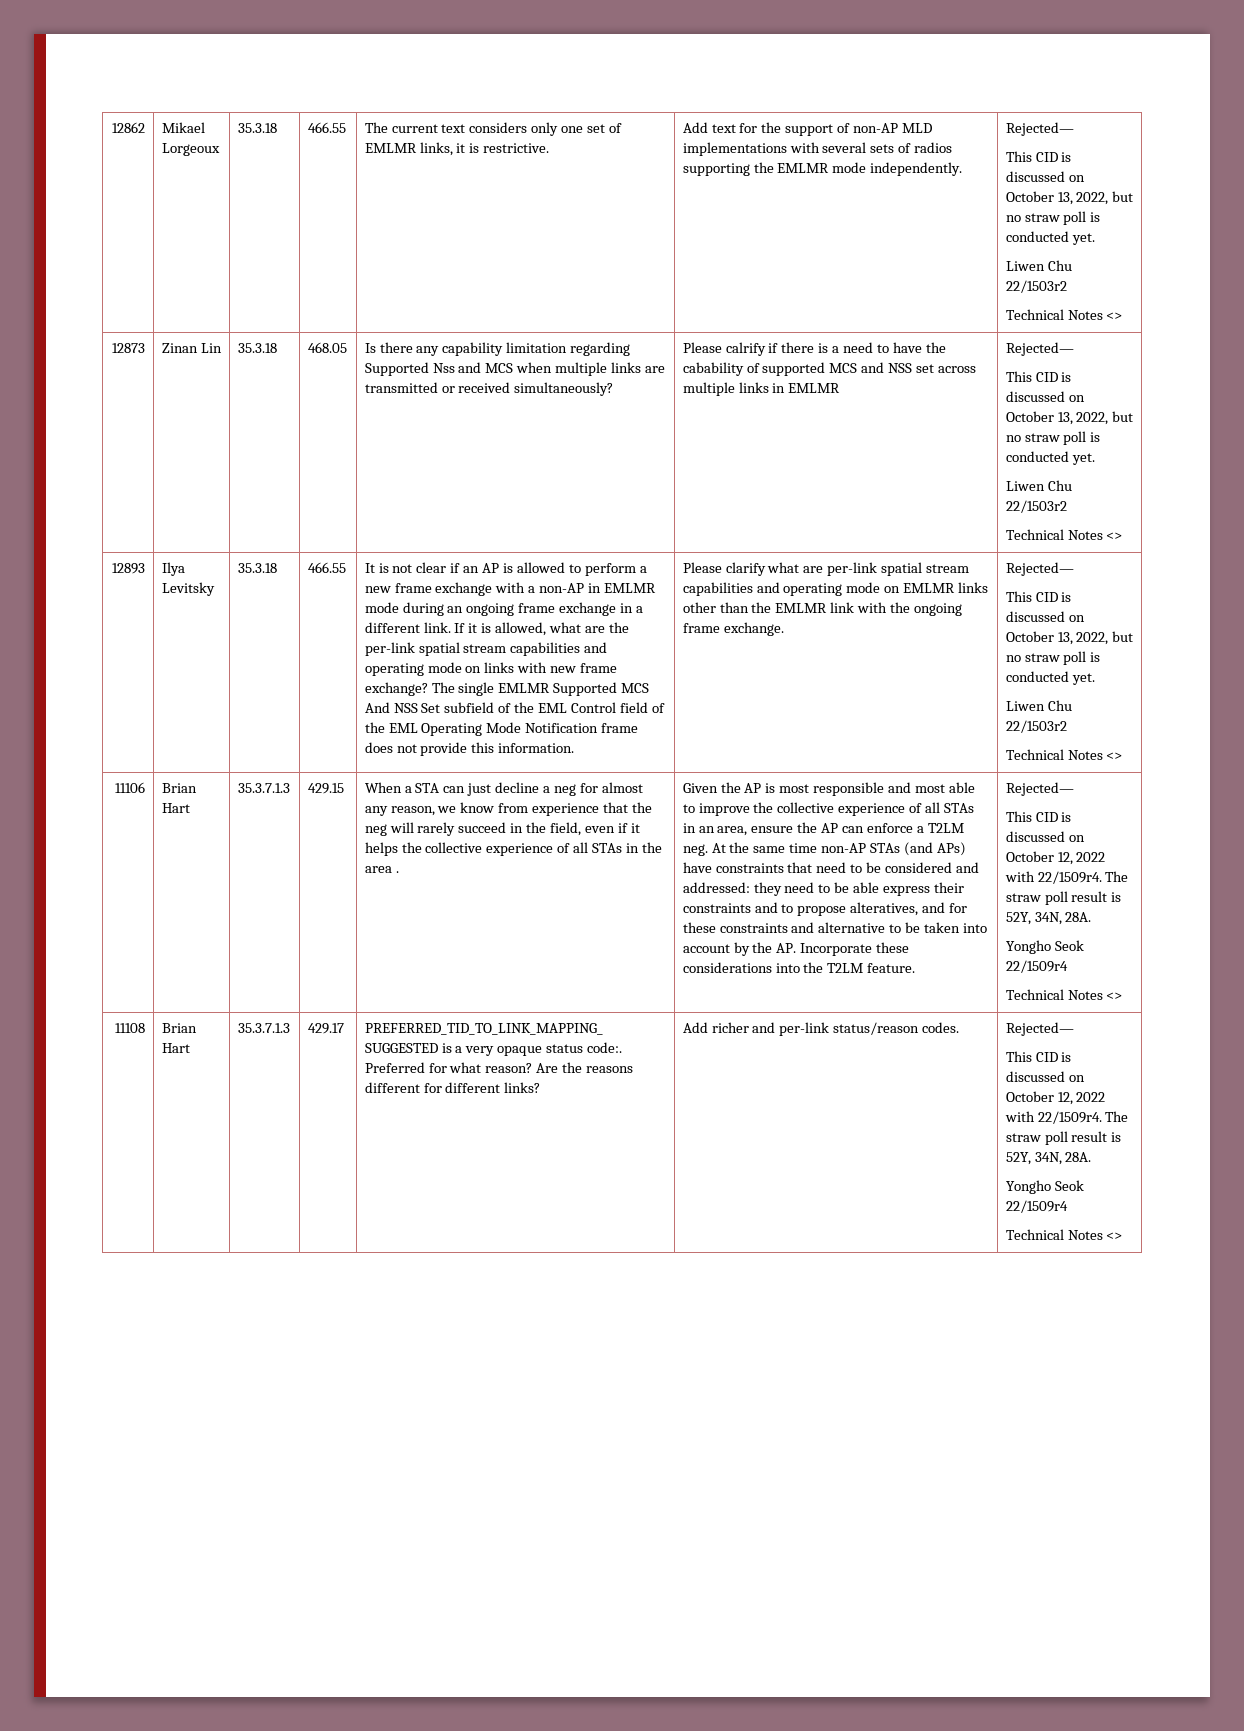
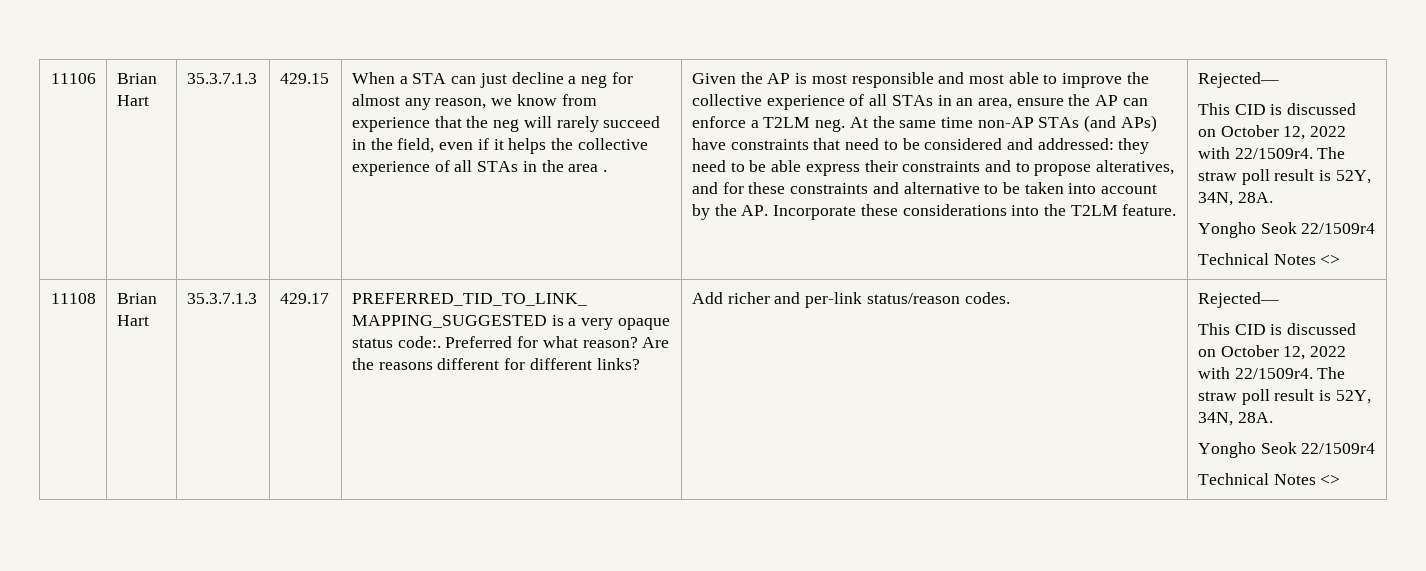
- 12862 | Mikael Lorgeoux | 35.3.18 | 466.55 | The current text considers only one set of EMLMR links, it is restrictive. | Add text for the support of non-AP MLD implementations with several sets of radios supporting the EMLMR mode independently. | Rejected—
- This CID is discussed on October 13, 2022, but no straw poll is conducted yet.
- Liwen Chu 22/1503r2
- Technical Notes <>
- 12873 | Zinan Lin | 35.3.18 | 468.05 | Is there any capability limitation regarding Supported Nss and MCS when multiple links are transmitted or received simultaneously? | Please calrify if there is a need to have the cabability of supported MCS and NSS set across multiple links in EMLMR | Rejected—
- This CID is discussed on October 13, 2022, but no straw poll is conducted yet.
- Liwen Chu 22/1503r2
- Technical Notes <>
- 12893 | Ilya Levitsky | 35.3.18 | 466.55 | It is not clear if an AP is allowed to perform a new frame exchange with a non-AP in EMLMR mode during an ongoing frame exchange in a different link. If it is allowed, what are the per-link spatial stream capabilities and operating mode on links with new frame exchange? The single EMLMR Supported MCS And NSS Set subfield of the EML Control field of the EML Operating Mode Notification frame does not provide this information. | Please clarify what are per-link spatial stream capabilities and operating mode on EMLMR links other than the EMLMR link with the ongoing frame exchange. | Rejected—
- This CID is discussed on October 13, 2022, but no straw poll is conducted yet.
- Liwen Chu 22/1503r2
- Technical Notes <>

